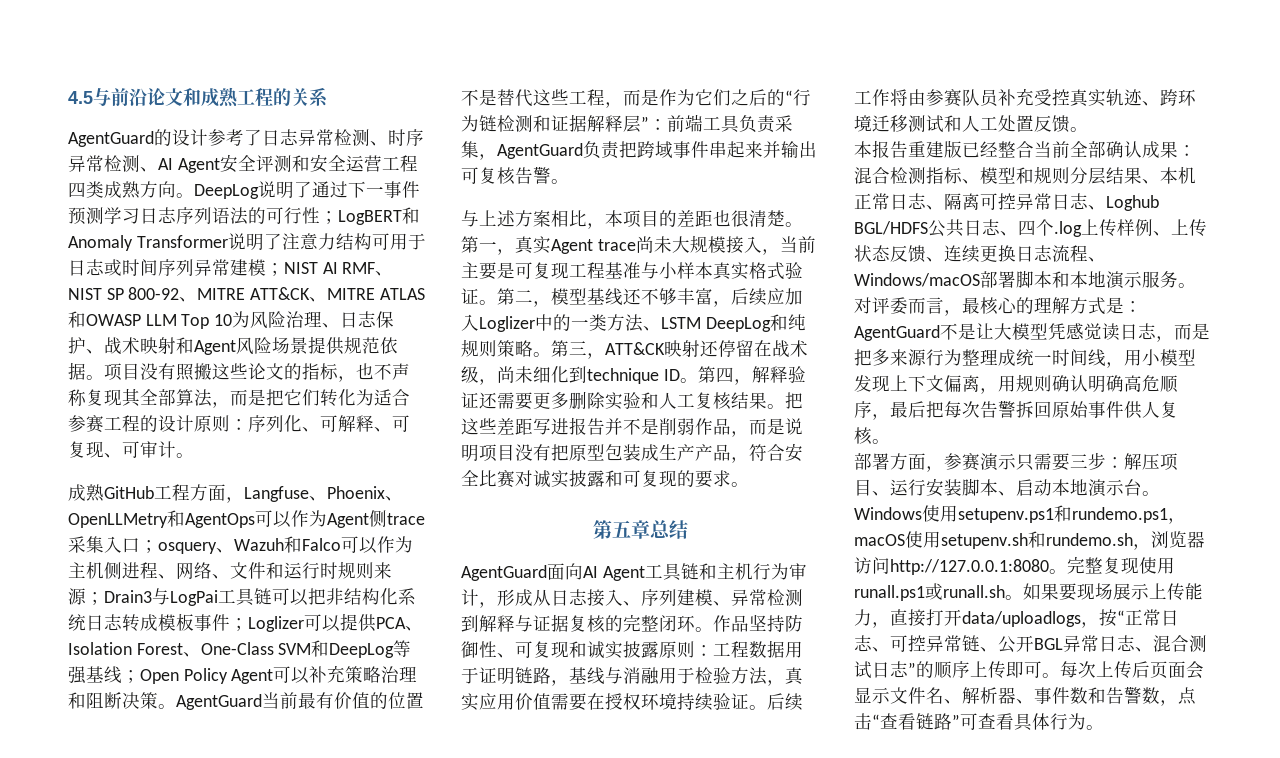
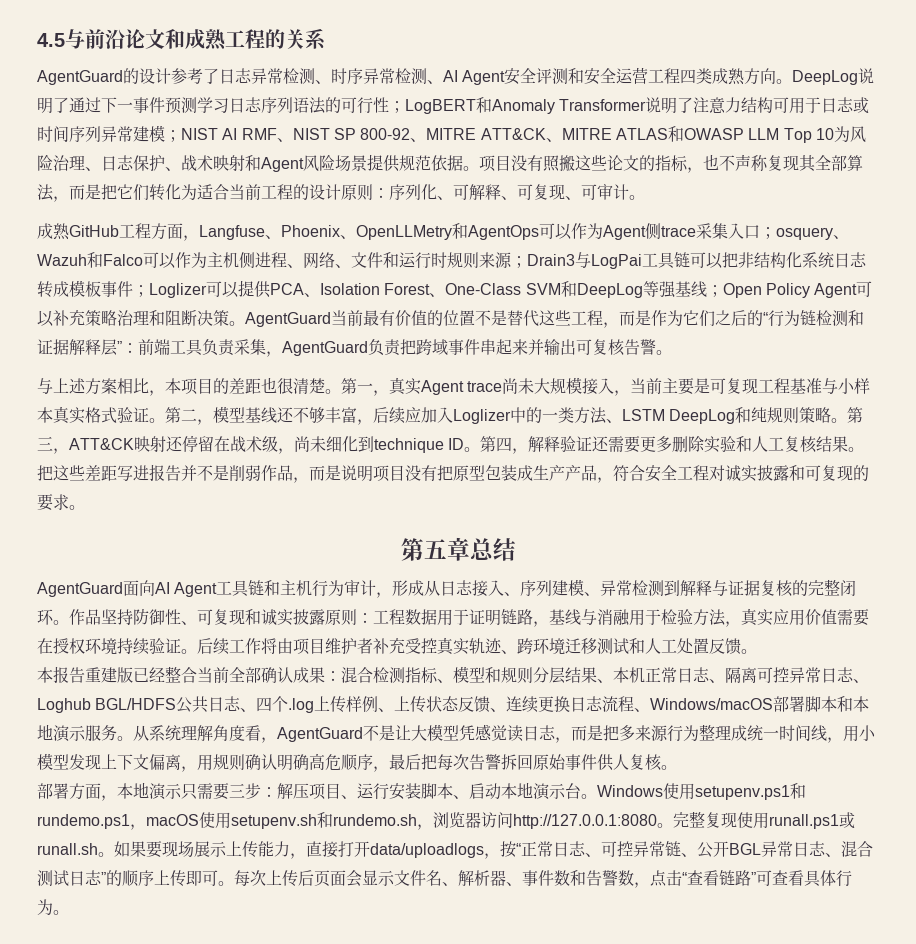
- 项目没有照搬这些论文的指标，也不声称复现其全部算法，而是把它们转化为适合参赛工程的设计原则：序列化、可解释、可复现、可审计。
+ 项目没有照搬这些论文的指标，也不声称复现其全部算法，而是把它们转化为适合当前工程的设计原则：序列化、可解释、可复现、可审计。
- 把这些差距写进报告并不是削弱作品，而是说明项目没有把原型包装成生产产品，符合安全比赛对诚实披露和可复现的要求。
+ 把这些差距写进报告并不是削弱作品，而是说明项目没有把原型包装成生产产品，符合安全工程对诚实披露和可复现的要求。
- 后续工作将由参赛队员补充受控真实轨迹、跨环境迁移测试和人工处置反馈。
+ 后续工作将由项目维护者补充受控真实轨迹、跨环境迁移测试和人工处置反馈。
- 对评委而言，最核心的理解方式是：AgentGuard不是让大模型凭感觉读日志，而是把多来源行为整理成统一时间线，用小模型发现上下文偏离，用规则确认明确高危顺序，最后把每次告警拆回原始事件供人复核。
+ 从系统理解角度看，AgentGuard不是让大模型凭感觉读日志，而是把多来源行为整理成统一时间线，用小模型发现上下文偏离，用规则确认明确高危顺序，最后把每次告警拆回原始事件供人复核。
- 部署方面，参赛演示只需要三步：解压项目、运行安装脚本、启动本地演示台。
+ 部署方面，本地演示只需要三步：解压项目、运行安装脚本、启动本地演示台。

